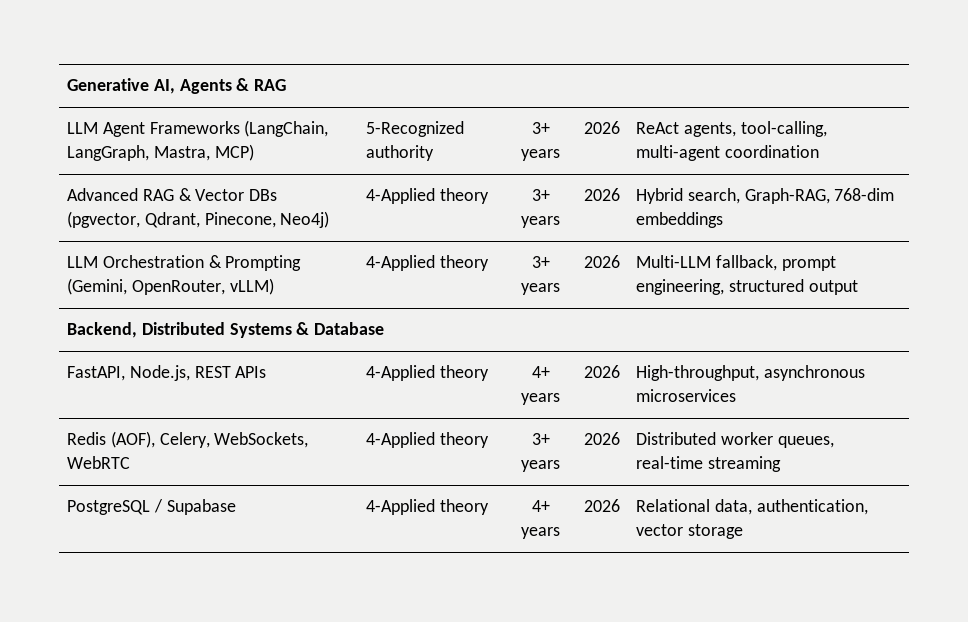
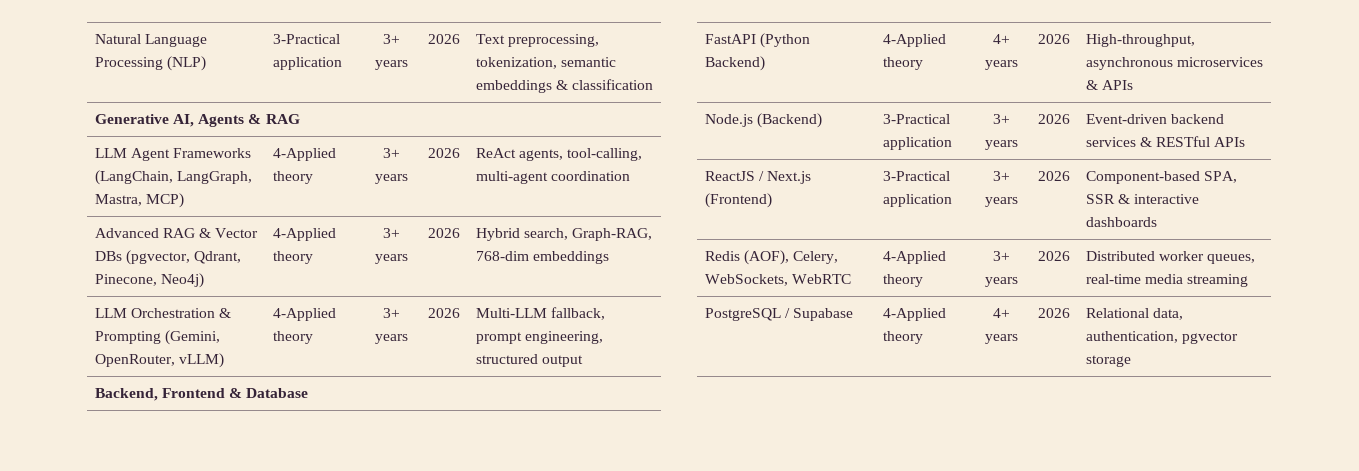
+ Natural Language Processing (NLP) | 3-Practical application | 3+ years | 2026 | Text preprocessing, tokenization, semantic embeddings & classification
- LLM Agent Frameworks (LangChain, LangGraph, Mastra, MCP) | 5-Recognized authority | 3+ years | 2026 | ReAct agents, tool-calling, multi-agent coordination
+ LLM Agent Frameworks (LangChain, LangGraph, Mastra, MCP) | 4-Applied theory | 3+ years | 2026 | ReAct agents, tool-calling, multi-agent coordination
- Backend, Distributed Systems & Database
+ Backend, Frontend & Database
- FastAPI, Node.js, REST APIs | 4-Applied theory | 4+ years | 2026 | High-throughput, asynchronous microservices
+ FastAPI (Python Backend) | 4-Applied theory | 4+ years | 2026 | High-throughput, asynchronous microservices & APIs
+ Node.js (Backend) | 3-Practical application | 3+ years | 2026 | Event-driven backend services & RESTful APIs
+ ReactJS / Next.js (Frontend) | 3-Practical application | 3+ years | 2026 | Component-based SPA, SSR & interactive dashboards
- Redis (AOF), Celery, WebSockets, WebRTC | 4-Applied theory | 3+ years | 2026 | Distributed worker queues, real-time streaming
+ Redis (AOF), Celery, WebSockets, WebRTC | 4-Applied theory | 3+ years | 2026 | Distributed worker queues, real-time media streaming
- PostgreSQL / Supabase | 4-Applied theory | 4+ years | 2026 | Relational data, authentication, vector storage
+ PostgreSQL / Supabase | 4-Applied theory | 4+ years | 2026 | Relational data, authentication, pgvector storage

